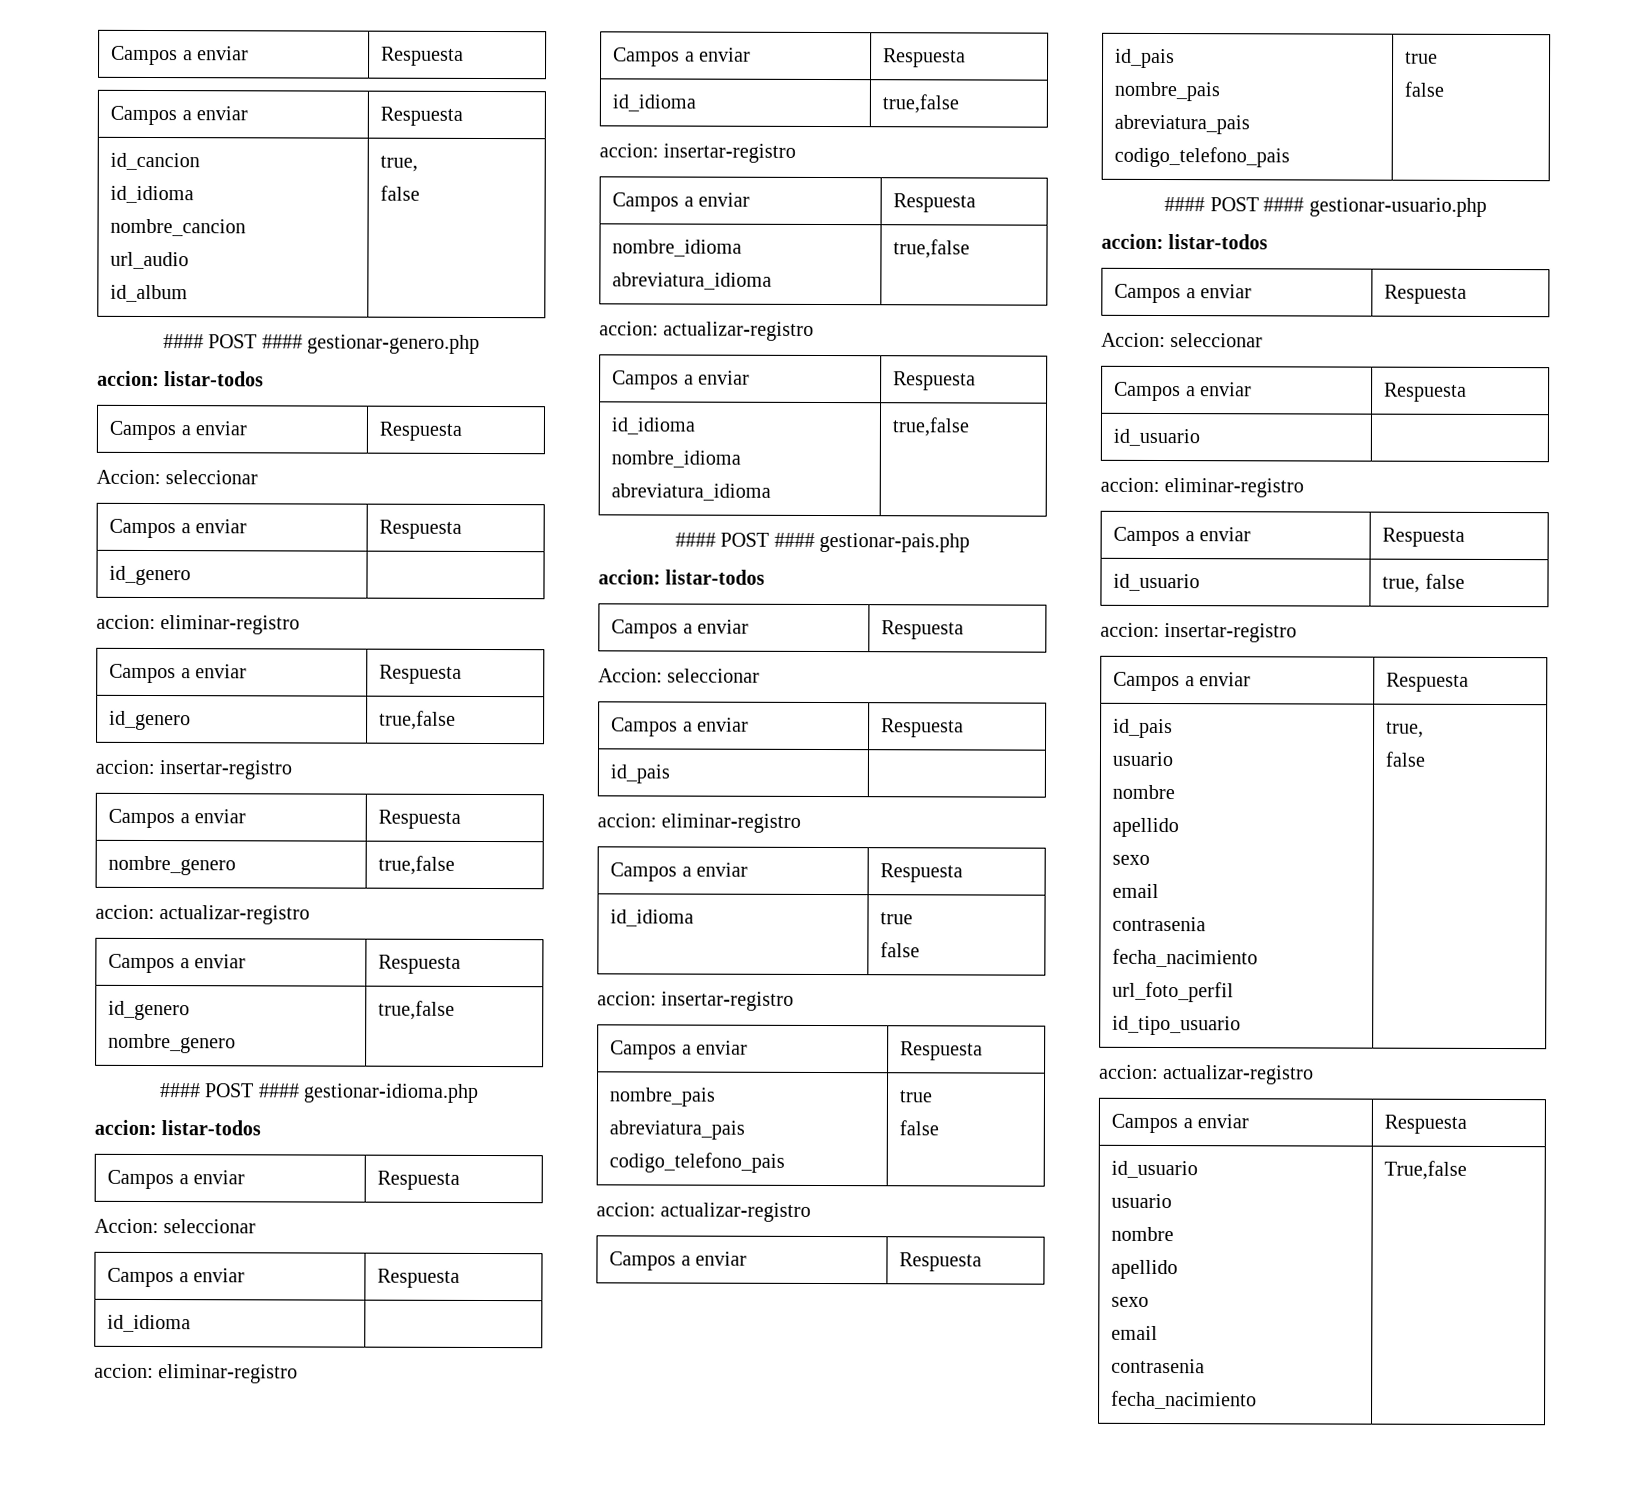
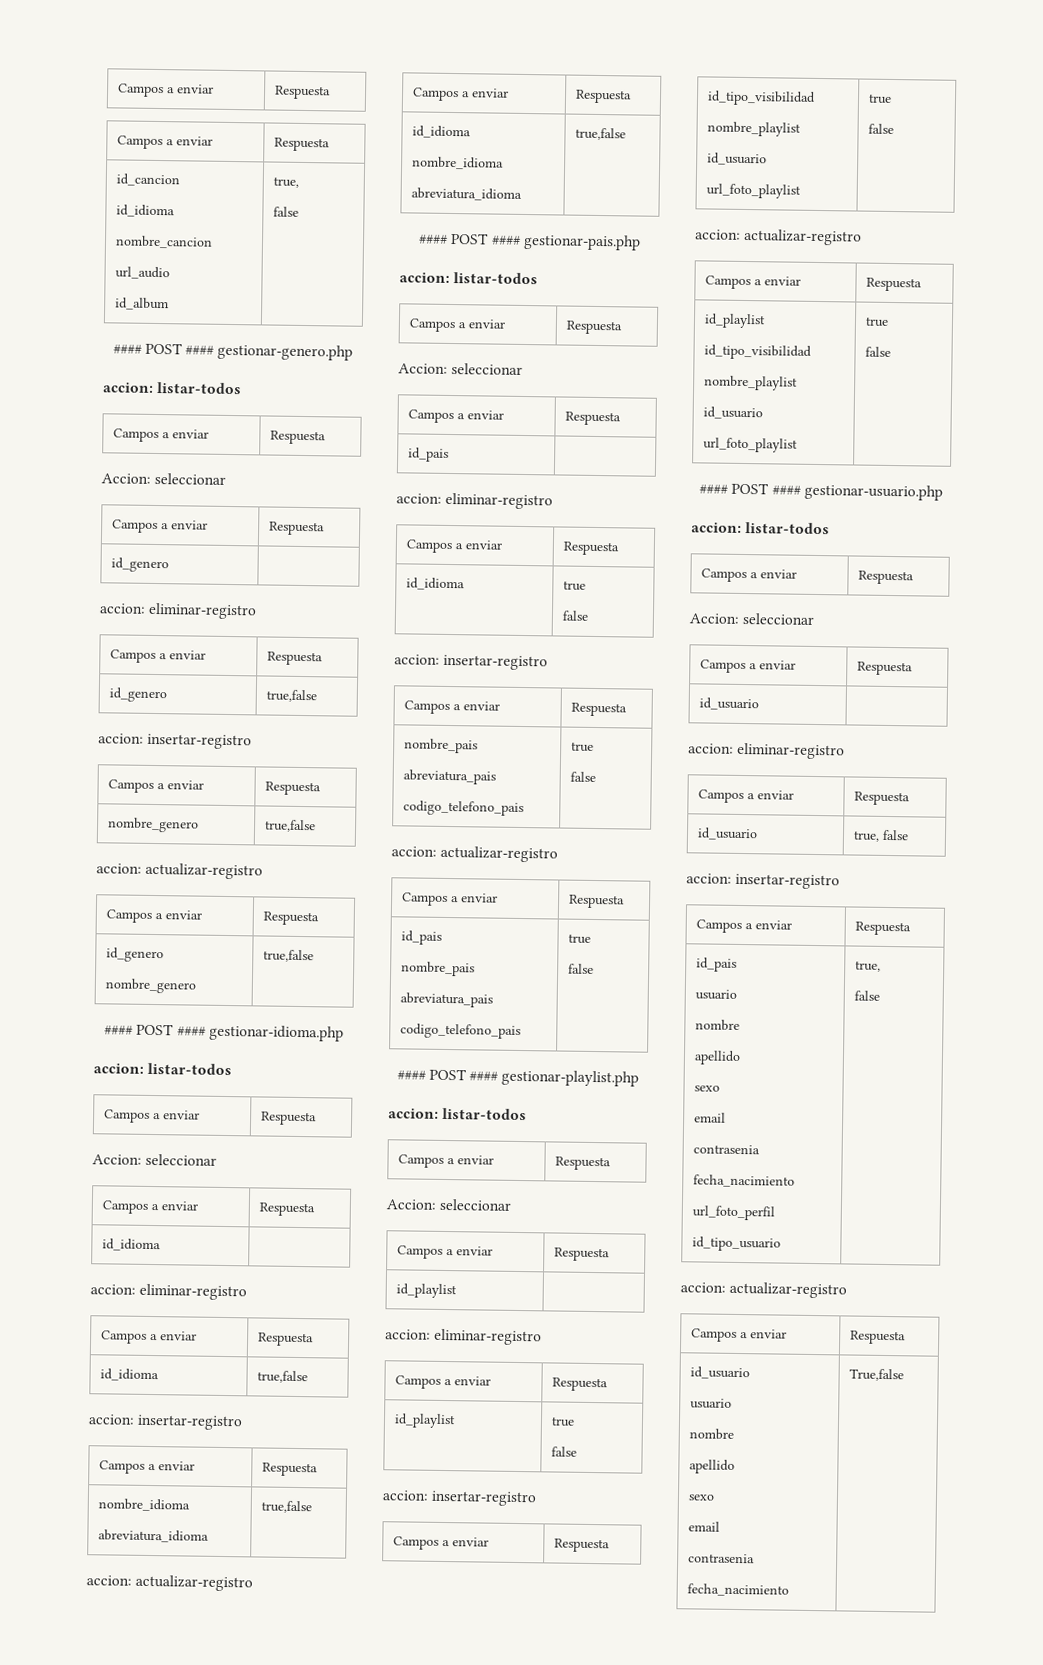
+ #### POST #### gestionar-playlist.php
+ accion: listar-todos
+ Campos a enviar | Respuesta
+ Accion: seleccionar
+ Campos a enviar | Respuesta
+ id_playlist |
+ accion: eliminar-registro
+ Campos a enviar | Respuesta
+ id_playlist | true
+ false
+ accion: insertar-registro
+ Campos a enviar | Respuesta
+ id_tipo_visibilidad
+ nombre_playlist
+ id_usuario
+ url_foto_playlist | true
+ false
+ accion: actualizar-registro
+ Campos a enviar | Respuesta
+ id_playlist
+ id_tipo_visibilidad
+ nombre_playlist
+ id_usuario
+ url_foto_playlist | true
+ false

